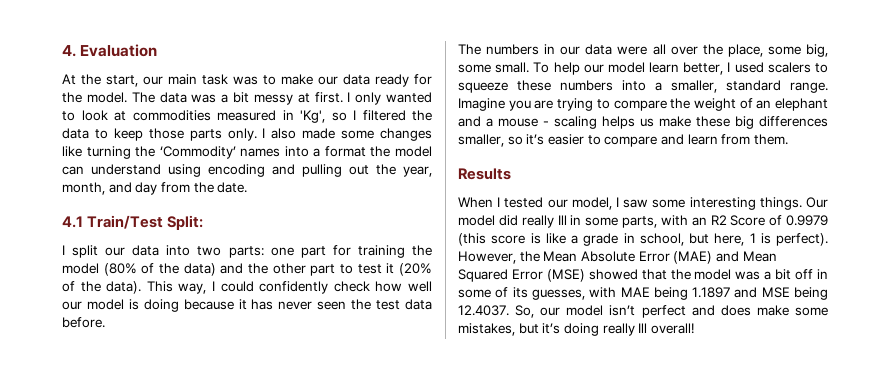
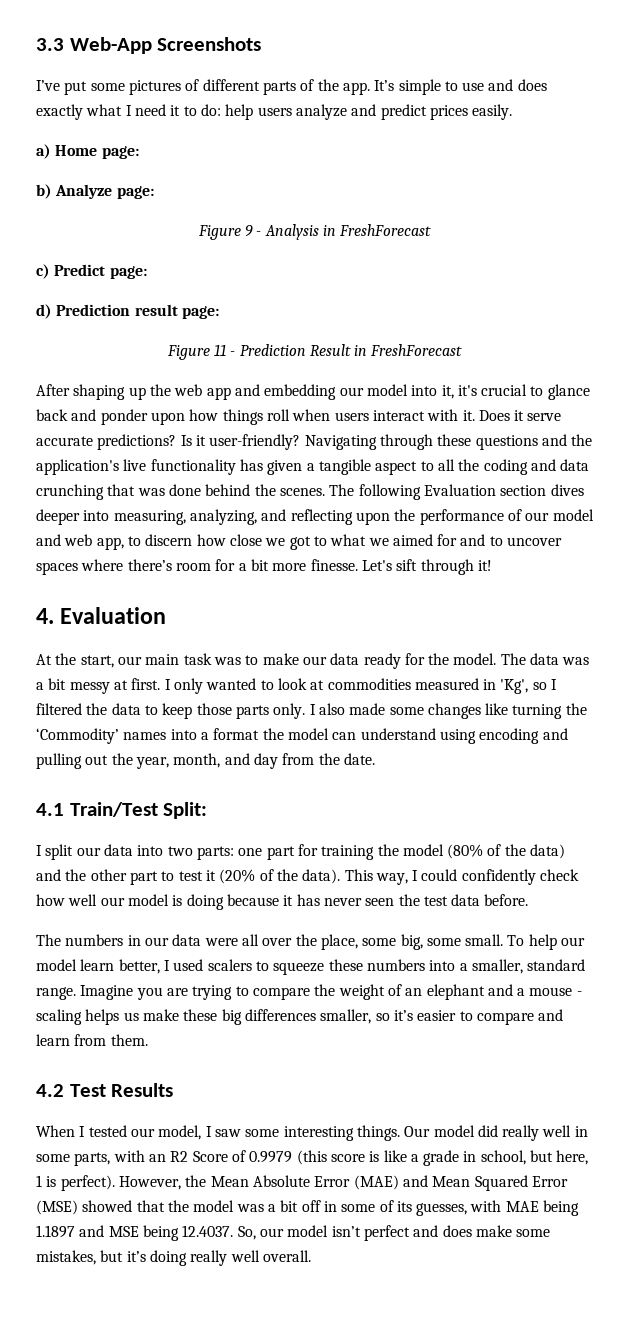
+ 3.3 Web-App Screenshots
+ I’ve put some pictures of different parts of the app. It’s simple to use and does exactly what I need it to do: help users analyze and predict prices easily.
+ a) Home page:
+ b) Analyze page:
+ Figure 9 - Analysis in FreshForecast
+ c) Predict page:
+ d) Prediction result page:
+ Figure 11 - Prediction Result in FreshForecast
+ After shaping up the web app and embedding our model into it, it's crucial to glance back and ponder upon how things roll when users interact with it. Does it serve accurate predictions? Is it user-friendly? Navigating through these questions and the application's live functionality has given a tangible aspect to all the coding and data crunching that was done behind the scenes. The following Evaluation section dives deeper into measuring, analyzing, and reflecting upon the performance of our model and web app, to discern how close we got to what we aimed for and to uncover spaces where there’s room for a bit more finesse. Let's sift through it!
- Results
+ 4.2 Test Results
- Our model did really Ill in some parts, with an R2 Score of 0.9979 (this score is like a grade in school, but here, 1 is perfect).
+ Our model did really well in some parts, with an R2 Score of 0.9979 (this score is like a grade in school, but here, 1 is perfect).
- However, the Mean Absolute Error (MAE) and Mean Squared Error (MSE) showed that the model was a bit off in some of its guesses, with MAE being 1.1897 and MSE being 12.4037. So, our model isn’t perfect and does make some mistakes, but it’s doing really Ill overall!
+ However, the Mean Absolute Error (MAE) and Mean Squared Error (MSE) showed that the model was a bit off in some of its guesses, with MAE being 1.1897 and MSE being 12.4037. So, our model isn’t perfect and does make some mistakes, but it’s doing really well overall.

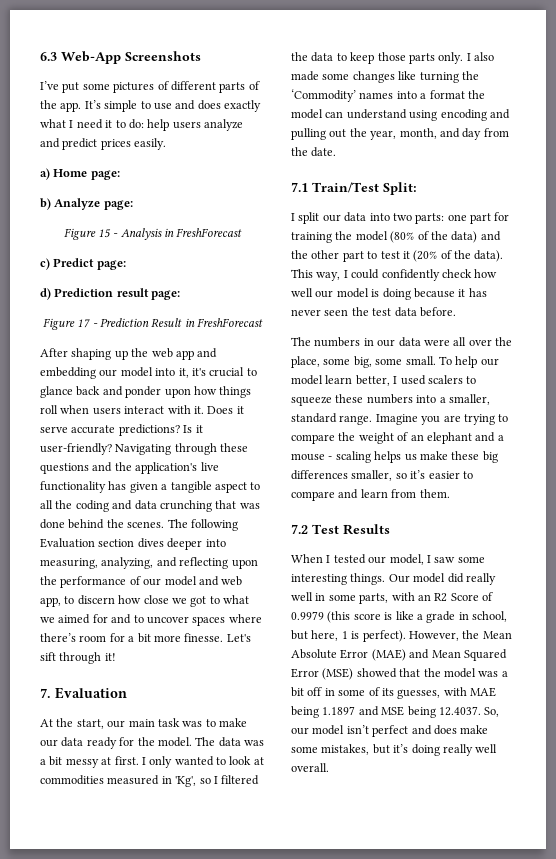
- 3.3 Web-App Screenshots
+ 6.3 Web-App Screenshots
- Figure 9 - Analysis in FreshForecast
+ Figure 15 - Analysis in FreshForecast
- Figure 11 - Prediction Result in FreshForecast
+ Figure 17 - Prediction Result in FreshForecast
- 4. Evaluation
+ 7. Evaluation
- 4.1 Train/Test Split:
+ 7.1 Train/Test Split:
- 4.2 Test Results
+ 7.2 Test Results

